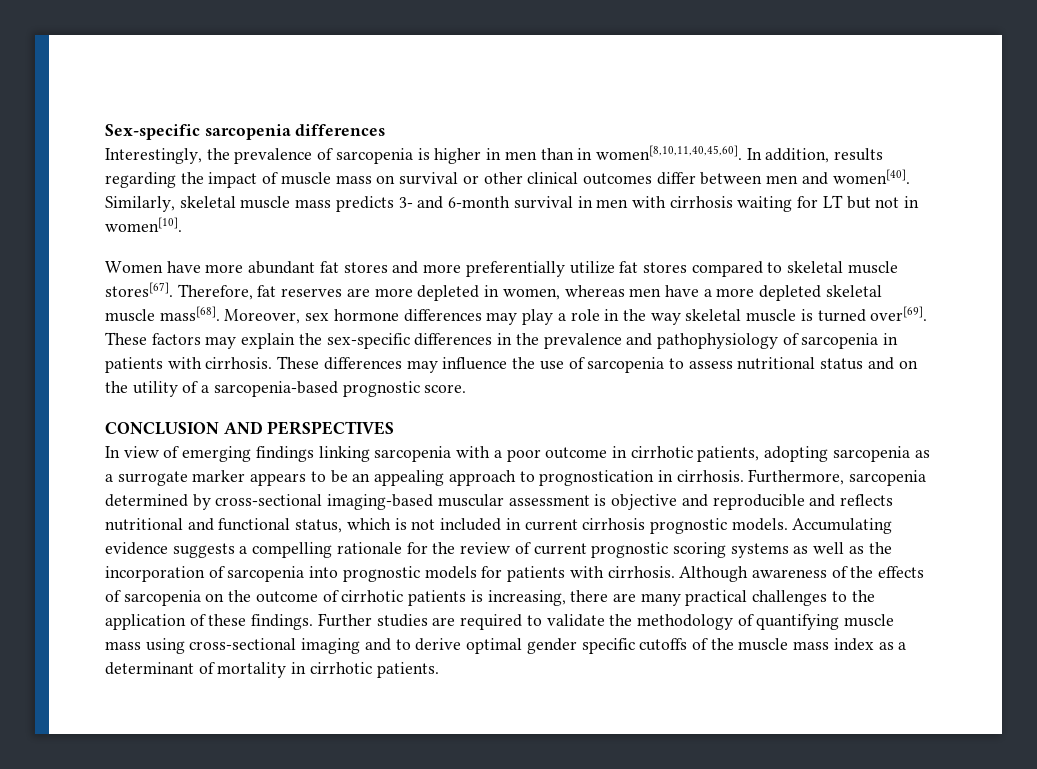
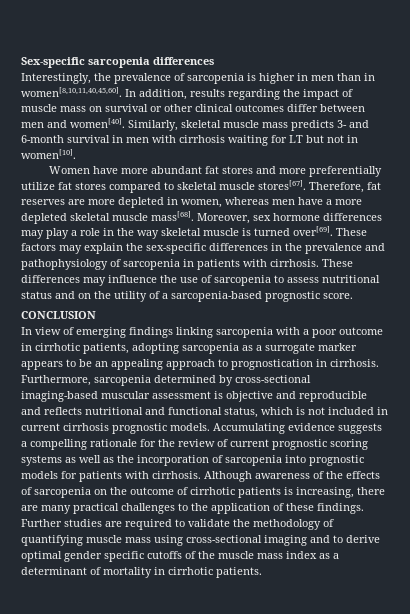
- CONCLUSION AND PERSPECTIVES
+ CONCLUSION

